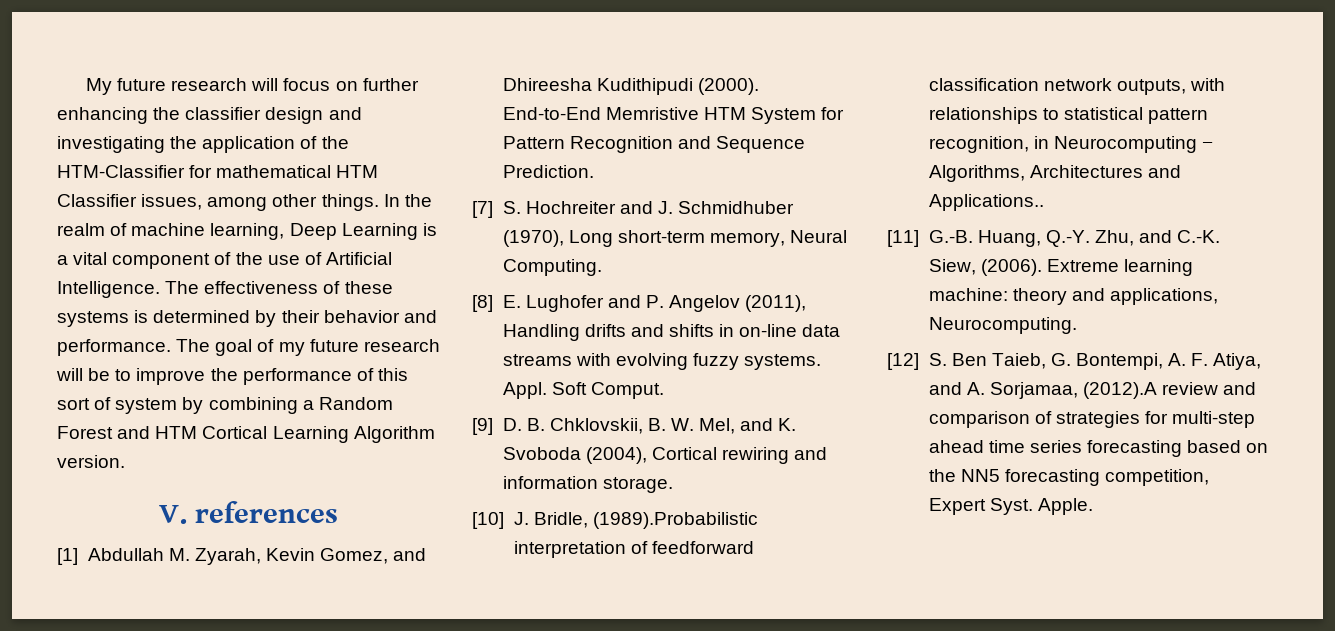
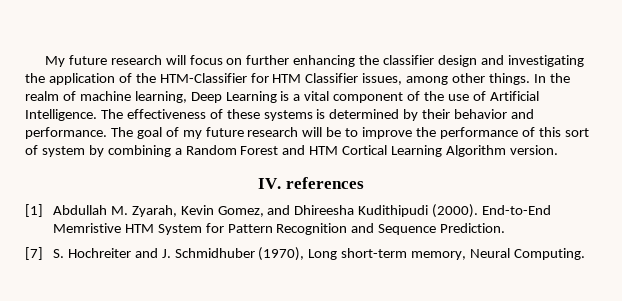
- My future research will focus on further enhancing the classifier design and investigating the application of the HTM-Classifier for mathematical HTM Classifier issues, among other things.
+ My future research will focus on further enhancing the classifier design and investigating the application of the HTM-Classifier for HTM Classifier issues, among other things.
- V. references
+ IV. references
- [8] E. Lughofer and P. Angelov (2011), Handling drifts and shifts in on-line data streams with evolving fuzzy systems. Appl. Soft Comput.
- [9] D. B. Chklovskii, B. W. Mel, and K. Svoboda (2004), Cortical rewiring and information storage.
- [10] J. Bridle, (1989).Probabilistic interpretation of feedforward classification network outputs, with relationships to statistical pattern recognition, in Neurocomputing − Algorithms, Architectures and Applications..
- [11] G.-B. Huang, Q.-Y. Zhu, and C.-K. Siew, (2006). Extreme learning machine: theory and applications, Neurocomputing.
- [12] S. Ben Taieb, G. Bontempi, A. F. Atiya, and A. Sorjamaa, (2012).A review and comparison of strategies for multi-step ahead time series forecasting based on the NN5 forecasting competition, Expert Syst. Apple.

